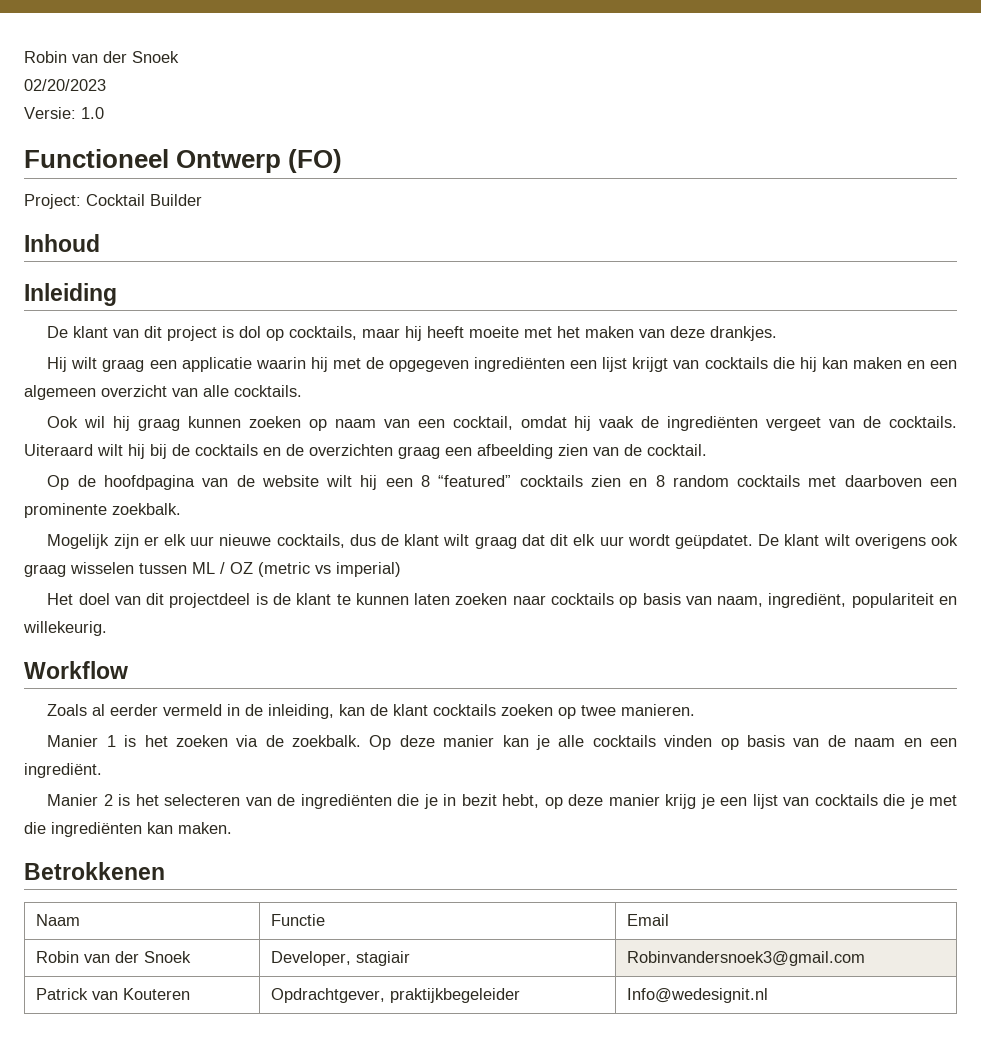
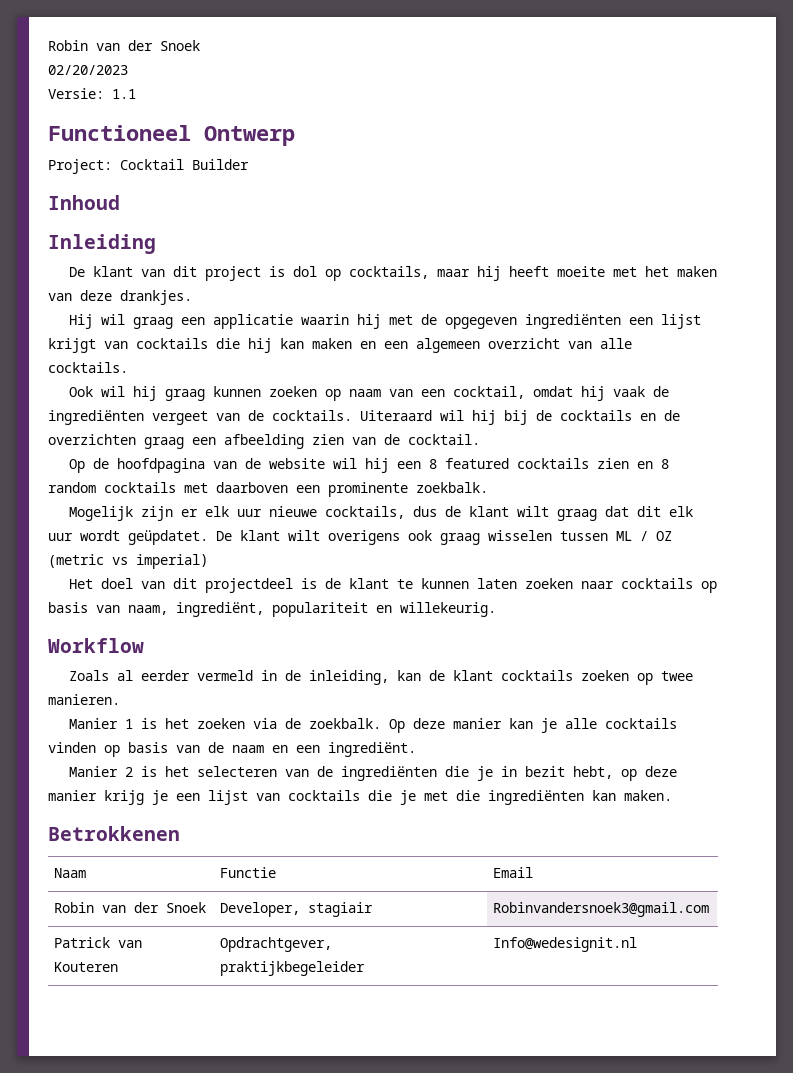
- Versie: 1.0
+ Versie: 1.1
- Functioneel Ontwerp (FO)
+ Functioneel Ontwerp
- Hij wilt graag een applicatie waarin hij met de opgegeven ingrediënten een lijst krijgt van cocktails die hij kan maken en een algemeen overzicht van alle cocktails.
+ Hij wil graag een applicatie waarin hij met de opgegeven ingrediënten een lijst krijgt van cocktails die hij kan maken en een algemeen overzicht van alle cocktails.
- Uiteraard wilt hij bij de cocktails en de overzichten graag een afbeelding zien van de cocktail.
+ Uiteraard wil hij bij de cocktails en de overzichten graag een afbeelding zien van de cocktail.
- Op de hoofdpagina van de website wilt hij een 8 “featured” cocktails zien en 8 random cocktails met daarboven een prominente zoekbalk.
+ Op de hoofdpagina van de website wil hij een 8 featured cocktails zien en 8 random cocktails met daarboven een prominente zoekbalk.

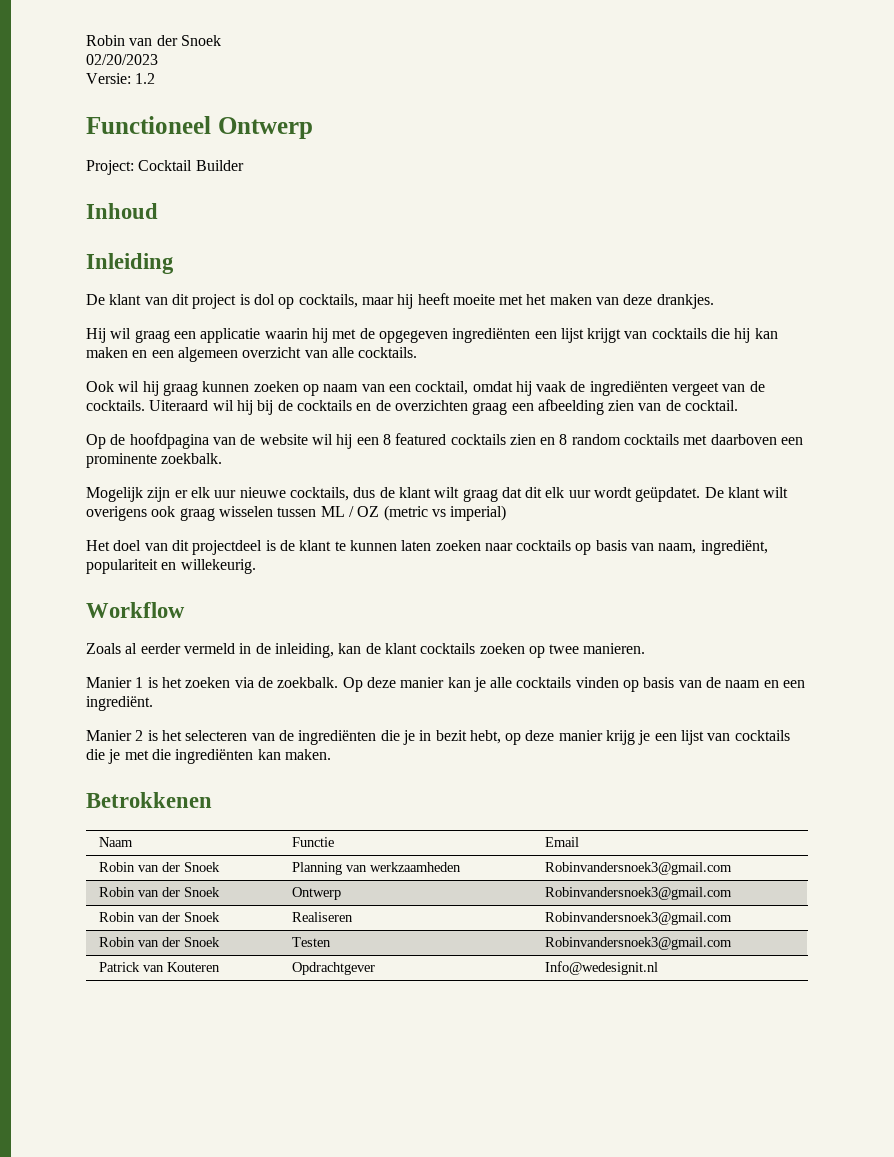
- Versie: 1.1
+ Versie: 1.2
- Robin van der Snoek | Developer, stagiair | Robinvandersnoek3@gmail.com
+ Robin van der Snoek | Planning van werkzaamheden | Robinvandersnoek3@gmail.com
+ Robin van der Snoek | Ontwerp | Robinvandersnoek3@gmail.com
+ Robin van der Snoek | Realiseren | Robinvandersnoek3@gmail.com
+ Robin van der Snoek | Testen | Robinvandersnoek3@gmail.com
- Patrick van Kouteren | Opdrachtgever, praktijkbegeleider | Info@wedesignit.nl
+ Patrick van Kouteren | Opdrachtgever | Info@wedesignit.nl

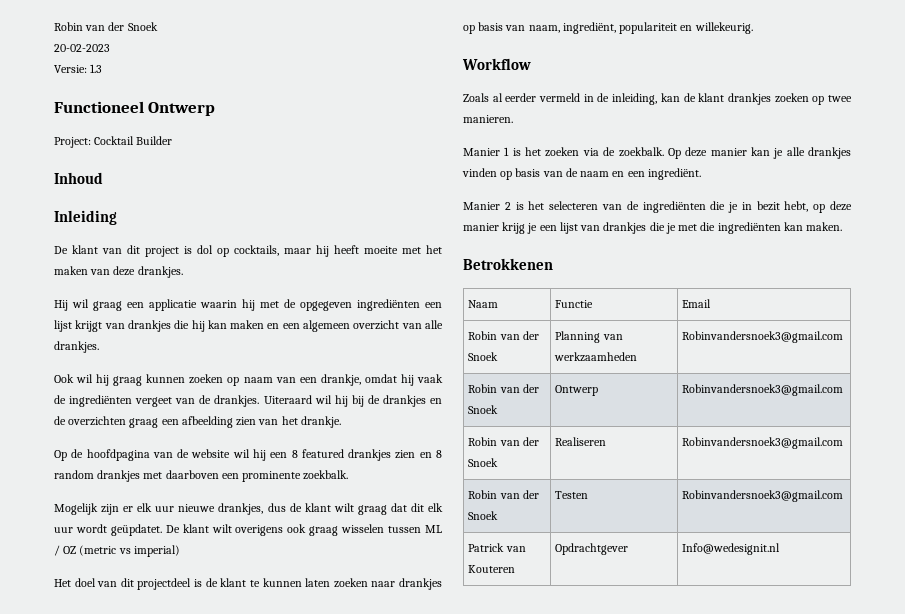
- 02/20/2023
+ 20-02-2023
- Versie: 1.2
+ Versie: 1.3
- Hij wil graag een applicatie waarin hij met de opgegeven ingrediënten een lijst krijgt van cocktails die hij kan maken en een algemeen overzicht van alle cocktails.
+ Hij wil graag een applicatie waarin hij met de opgegeven ingrediënten een lijst krijgt van drankjes die hij kan maken en een algemeen overzicht van alle drankjes.
- Ook wil hij graag kunnen zoeken op naam van een cocktail, omdat hij vaak de ingrediënten vergeet van de cocktails.
+ Ook wil hij graag kunnen zoeken op naam van een drankje, omdat hij vaak de ingrediënten vergeet van de drankjes.
- Uiteraard wil hij bij de cocktails en de overzichten graag een afbeelding zien van de cocktail.
+ Uiteraard wil hij bij de drankjes en de overzichten graag een afbeelding zien van het drankje.
- Op de hoofdpagina van de website wil hij een 8 featured cocktails zien en 8 random cocktails met daarboven een prominente zoekbalk.
+ Op de hoofdpagina van de website wil hij een 8 featured drankjes zien en 8 random drankjes met daarboven een prominente zoekbalk.
- Mogelijk zijn er elk uur nieuwe cocktails, dus de klant wilt graag dat dit elk uur wordt geüpdatet.
+ Mogelijk zijn er elk uur nieuwe drankjes, dus de klant wilt graag dat dit elk uur wordt geüpdatet.
- Het doel van dit projectdeel is de klant te kunnen laten zoeken naar cocktails op basis van naam, ingrediënt, populariteit en willekeurig.
+ Het doel van dit projectdeel is de klant te kunnen laten zoeken naar drankjes op basis van naam, ingrediënt, populariteit en willekeurig.
- Zoals al eerder vermeld in de inleiding, kan de klant cocktails zoeken op twee manieren.
+ Zoals al eerder vermeld in de inleiding, kan de klant drankjes zoeken op twee manieren.
- Op deze manier kan je alle cocktails vinden op basis van de naam en een ingrediënt.
+ Op deze manier kan je alle drankjes vinden op basis van de naam en een ingrediënt.
- Manier 2 is het selecteren van de ingrediënten die je in bezit hebt, op deze manier krijg je een lijst van cocktails die je met die ingrediënten kan maken.
+ Manier 2 is het selecteren van de ingrediënten die je in bezit hebt, op deze manier krijg je een lijst van drankjes die je met die ingrediënten kan maken.

